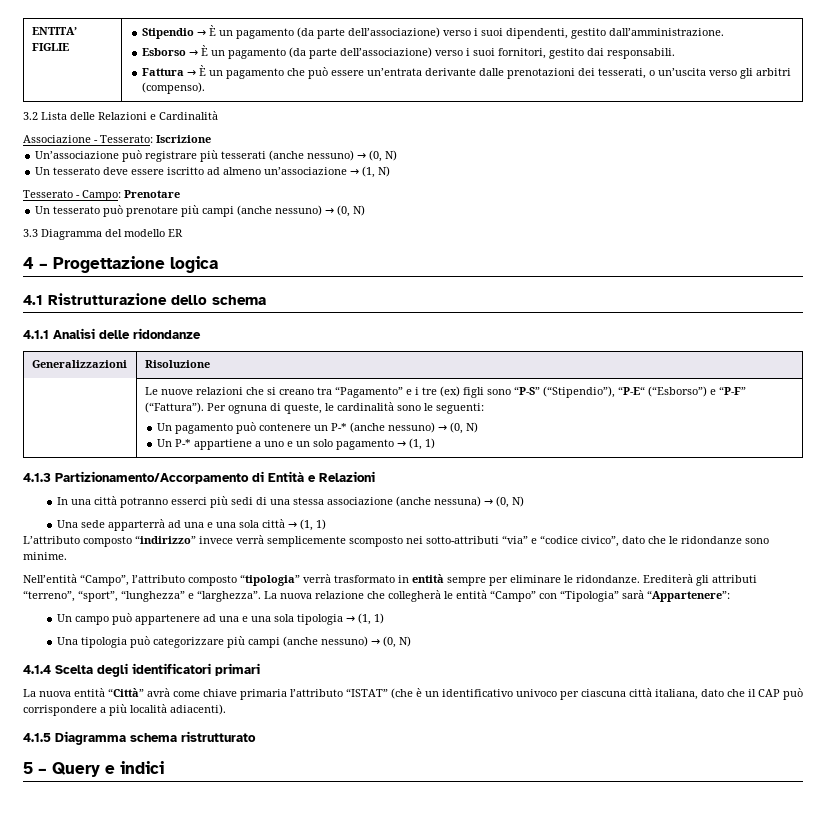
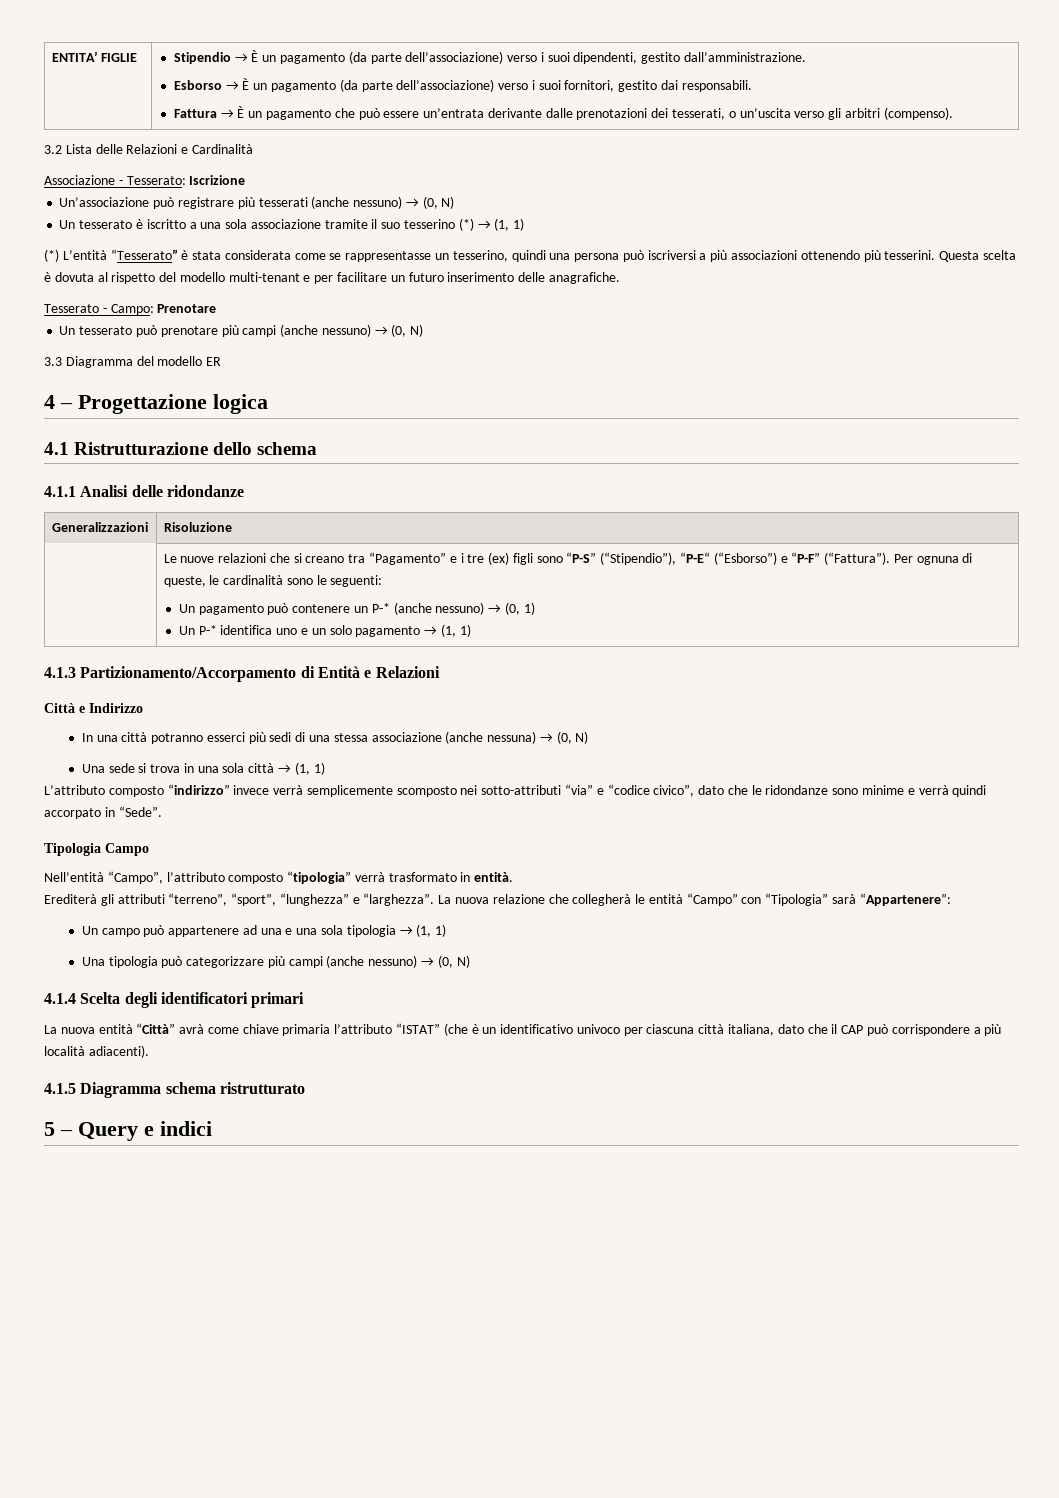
- Un tesserato deve essere iscritto ad almeno un’associazione → (1, N)
+ Un tesserato è iscritto a una sola associazione tramite il suo tesserino (*) → (1, 1)
+ (*) L’entità “Tesserato” è stata considerata come se rappresentasse un tesserino, quindi una persona può iscriversi a più associazioni ottenendo più tesserini. Questa scelta è dovuta al rispetto del modello multi-tenant e per facilitare un futuro inserimento delle anagrafiche.
- Un pagamento può contenere un P-* (anche nessuno) → (0, N)
+ Un pagamento può contenere un P-* (anche nessuno) → (0, 1)
- Un P-* appartiene a uno e un solo pagamento → (1, 1)
+ Un P-* identifica uno e un solo pagamento → (1, 1)
+ Città e Indirizzo
- Una sede apparterrà ad una e una sola città → (1, 1)
+ Una sede si trova in una sola città → (1, 1)
- L’attributo composto “indirizzo” invece verrà semplicemente scomposto nei sotto-attributi “via” e “codice civico”, dato che le ridondanze sono minime.
+ L’attributo composto “indirizzo” invece verrà semplicemente scomposto nei sotto-attributi “via” e “codice civico”, dato che le ridondanze sono minime e verrà quindi accorpato in “Sede”.
+ Tipologia Campo
- Nell’entità “Campo”, l’attributo composto “tipologia” verrà trasformato in entità sempre per eliminare le ridondanze. Erediterà gli attributi “terreno”, “sport”, “lunghezza” e “larghezza”.
+ Nell’entità “Campo”, l’attributo composto “tipologia” verrà trasformato in entità.
+ Erediterà gli attributi “terreno”, “sport”, “lunghezza” e “larghezza”.

